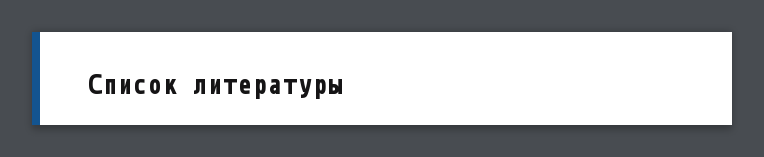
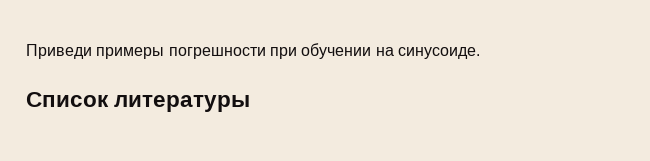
+ Приведи примеры погрешности при обучении на синусоиде.

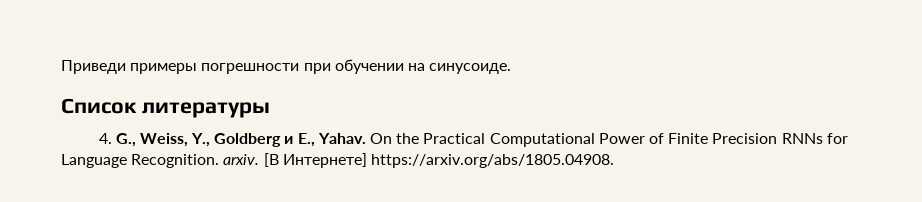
+ 4. G., Weiss, Y., Goldberg и E., Yahav. On the Practical Computational Power of Finite Precision RNNs for Language Recognition. arxiv. [В Интернете] https://arxiv.org/abs/1805.04908.

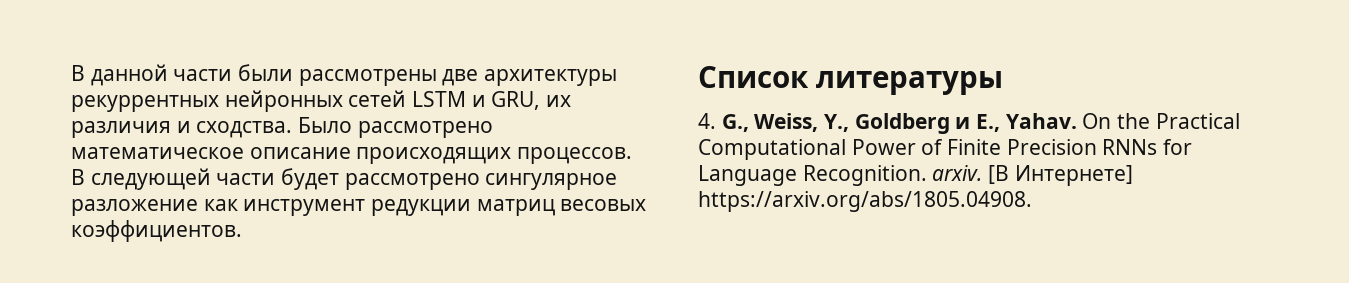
- Приведи примеры погрешности при обучении на синусоиде.
+ В данной части были рассмотрены две архитектуры рекуррентных нейронных сетей LSTM и GRU, их различия и сходства. Было рассмотрено математическое описание происходящих процессов. В следующей части будет рассмотрено сингулярное разложение как инструмент редукции матриц весовых коэффициентов.

